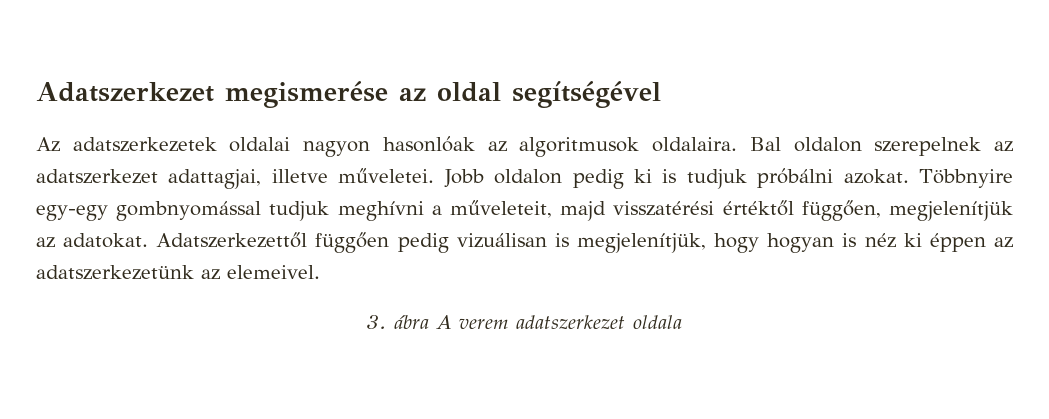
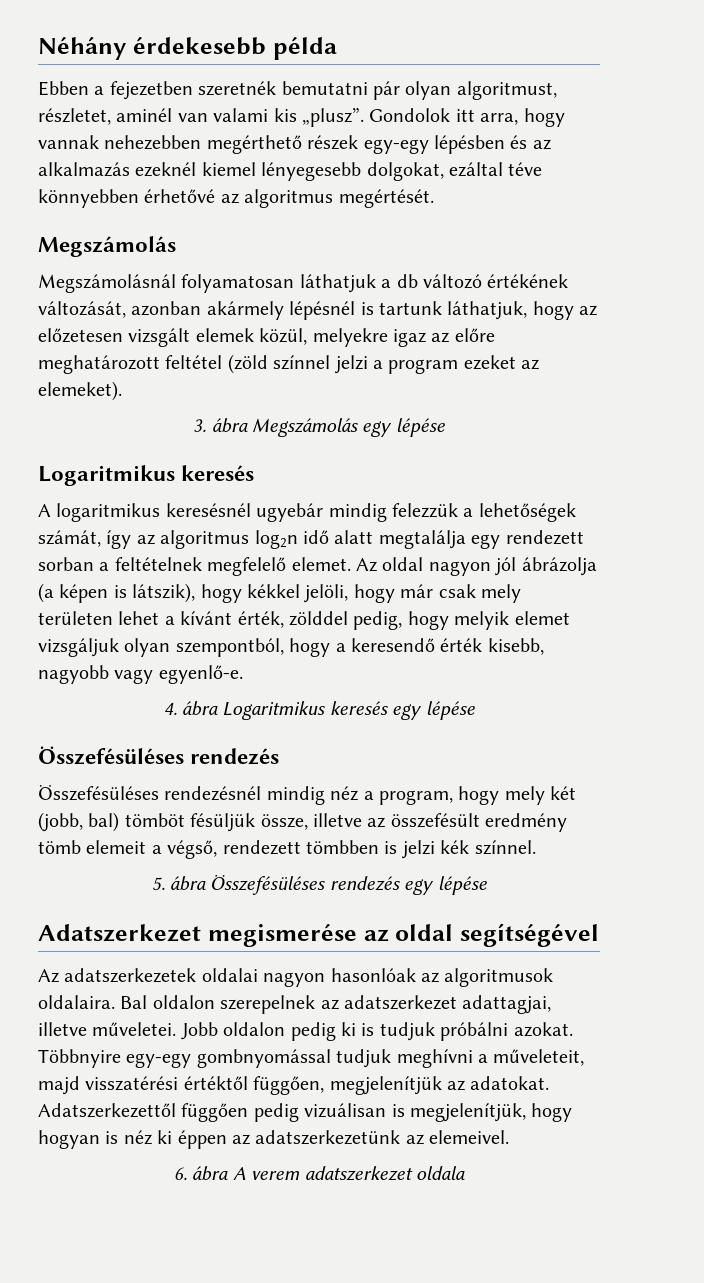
+ Néhány érdekesebb példa
+ Ebben a fejezetben szeretnék bemutatni pár olyan algoritmust, részletet, aminél van valami kis „plusz”. Gondolok itt arra, hogy vannak nehezebben megérthető részek egy-egy lépésben és az alkalmazás ezeknél kiemel lényegesebb dolgokat, ezáltal téve könnyebben érhetővé az algoritmus megértését.
+ Megszámolás
+ Megszámolásnál folyamatosan láthatjuk a db változó értékének változását, azonban akármely lépésnél is tartunk láthatjuk, hogy az előzetesen vizsgált elemek közül, melyekre igaz az előre meghatározott feltétel (zöld színnel jelzi a program ezeket az elemeket).
+ 3. ábra Megszámolás egy lépése
+ Logaritmikus keresés
+ A logaritmikus keresésnél ugyebár mindig felezzük a lehetőségek számát, így az algoritmus log2n idő alatt megtalálja egy rendezett sorban a feltételnek megfelelő elemet. Az oldal nagyon jól ábrázolja (a képen is látszik), hogy kékkel jelöli, hogy már csak mely területen lehet a kívánt érték, zölddel pedig, hogy melyik elemet vizsgáljuk olyan szempontból, hogy a keresendő érték kisebb, nagyobb vagy egyenlő-e.
+ 4. ábra Logaritmikus keresés egy lépése
+ Összefésüléses rendezés
+ Összefésüléses rendezésnél mindig néz a program, hogy mely két (jobb, bal) tömböt fésüljük össze, illetve az összefésült eredmény tömb elemeit a végső, rendezett tömbben is jelzi kék színnel.
+ 5. ábra Összefésüléses rendezés egy lépése
- 3. ábra A verem adatszerkezet oldala
+ 6. ábra A verem adatszerkezet oldala

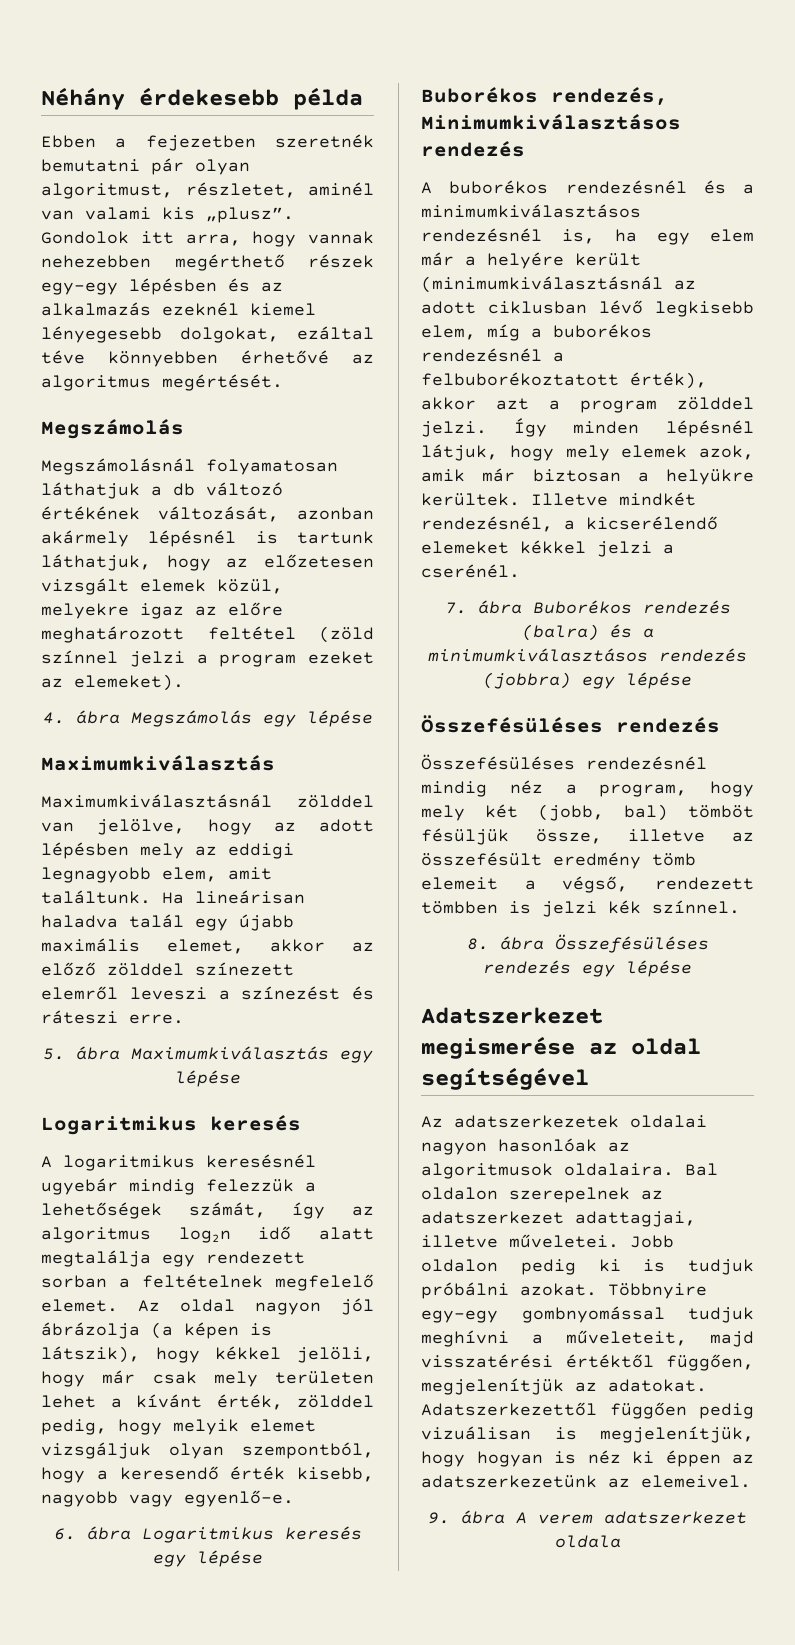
- 3. ábra Megszámolás egy lépése
+ 4. ábra Megszámolás egy lépése
+ Maximumkiválasztás
+ Maximumkiválasztásnál zölddel van jelölve, hogy az adott lépésben mely az eddigi legnagyobb elem, amit találtunk. Ha lineárisan haladva talál egy újabb maximális elemet, akkor az előző zölddel színezett elemről leveszi a színezést és ráteszi erre.
+ 5. ábra Maximumkiválasztás egy lépése
- 4. ábra Logaritmikus keresés egy lépése
+ 6. ábra Logaritmikus keresés egy lépése
+ Buborékos rendezés, Minimumkiválasztásos rendezés
+ A buborékos rendezésnél és a minimumkiválasztásos rendezésnél is, ha egy elem már a helyére került (minimumkiválasztásnál az adott ciklusban lévő legkisebb elem, míg a buborékos rendezésnél a felbuborékoztatott érték), akkor azt a program zölddel jelzi. Így minden lépésnél látjuk, hogy mely elemek azok, amik már biztosan a helyükre kerültek. Illetve mindkét rendezésnél, a kicserélendő elemeket kékkel jelzi a cserénél.
+ 7. ábra Buborékos rendezés (balra) és a minimumkiválasztásos rendezés (jobbra) egy lépése
- 5. ábra Összefésüléses rendezés egy lépése
+ 8. ábra Összefésüléses rendezés egy lépése
- 6. ábra A verem adatszerkezet oldala
+ 9. ábra A verem adatszerkezet oldala

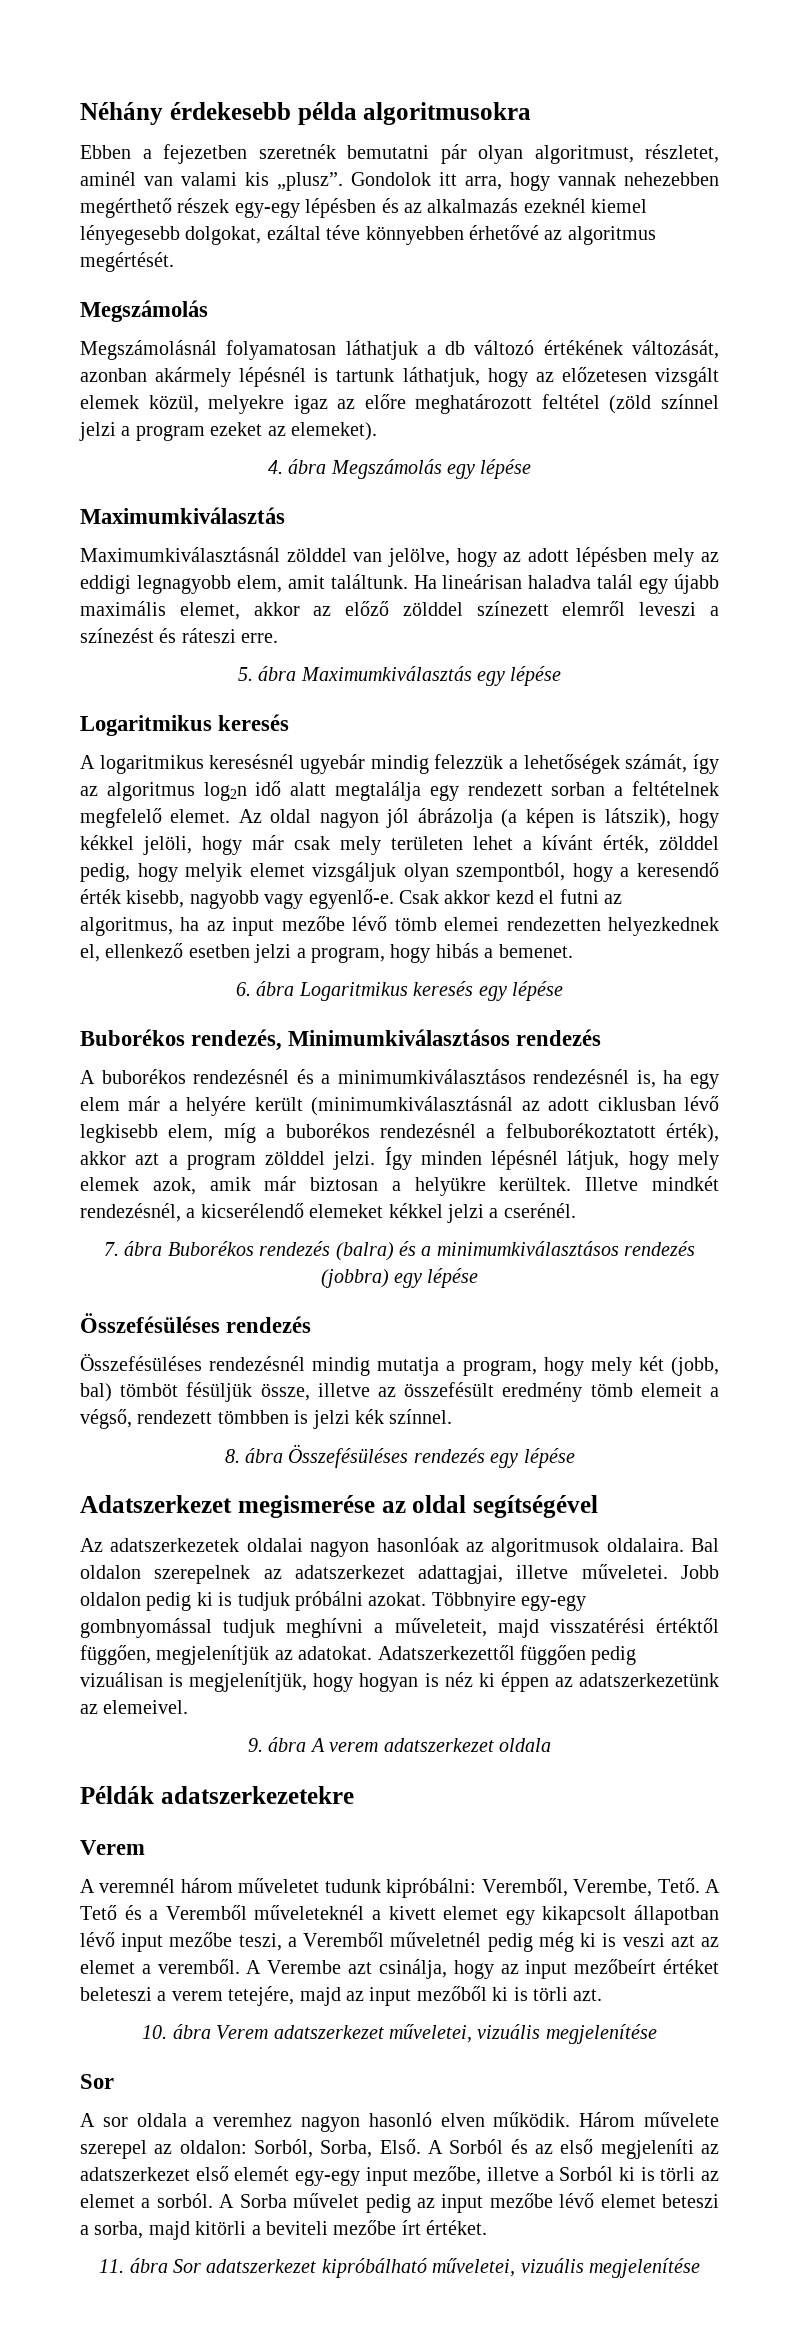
- Néhány érdekesebb példa
+ Néhány érdekesebb példa algoritmusokra
+ Csak akkor kezd el futni az algoritmus, ha az input mezőbe lévő tömb elemei rendezetten helyezkednek el, ellenkező esetben jelzi a program, hogy hibás a bemenet.
- Összefésüléses rendezésnél mindig néz a program, hogy mely két (jobb, bal) tömböt fésüljük össze, illetve az összefésült eredmény tömb elemeit a végső, rendezett tömbben is jelzi kék színnel.
+ Összefésüléses rendezésnél mindig mutatja a program, hogy mely két (jobb, bal) tömböt fésüljük össze, illetve az összefésült eredmény tömb elemeit a végső, rendezett tömbben is jelzi kék színnel.
+ Példák adatszerkezetekre
+ Verem
+ A veremnél három műveletet tudunk kipróbálni: Veremből, Verembe, Tető. A Tető és a Veremből műveleteknél a kivett elemet egy kikapcsolt állapotban lévő input mezőbe teszi, a Veremből műveletnél pedig még ki is veszi azt az elemet a veremből. A Verembe azt csinálja, hogy az input mezőbeírt értéket beleteszi a verem tetejére, majd az input mezőből ki is törli azt.
+ 10. ábra Verem adatszerkezet műveletei, vizuális megjelenítése
+ Sor
+ A sor oldala a veremhez nagyon hasonló elven működik. Három művelete szerepel az oldalon: Sorból, Sorba, Első. A Sorból és az első megjeleníti az adatszerkezet első elemét egy-egy input mezőbe, illetve a Sorból ki is törli az elemet a sorból. A Sorba művelet pedig az input mezőbe lévő elemet beteszi a sorba, majd kitörli a beviteli mezőbe írt értéket.
+ 11. ábra Sor adatszerkezet kipróbálható műveletei, vizuális megjelenítése

